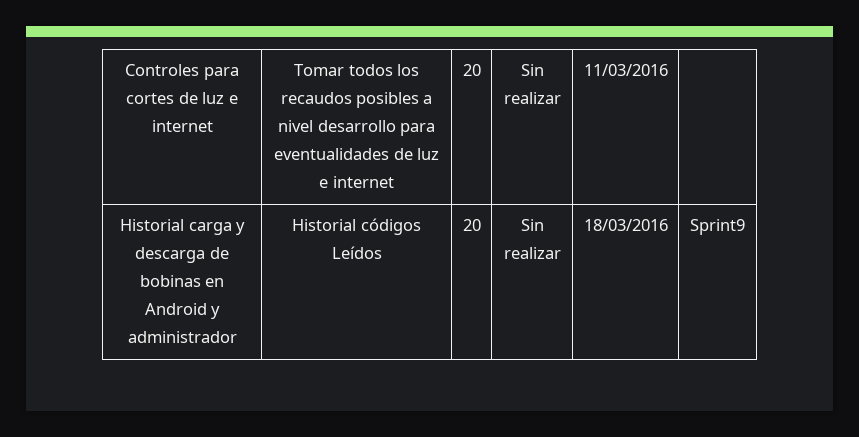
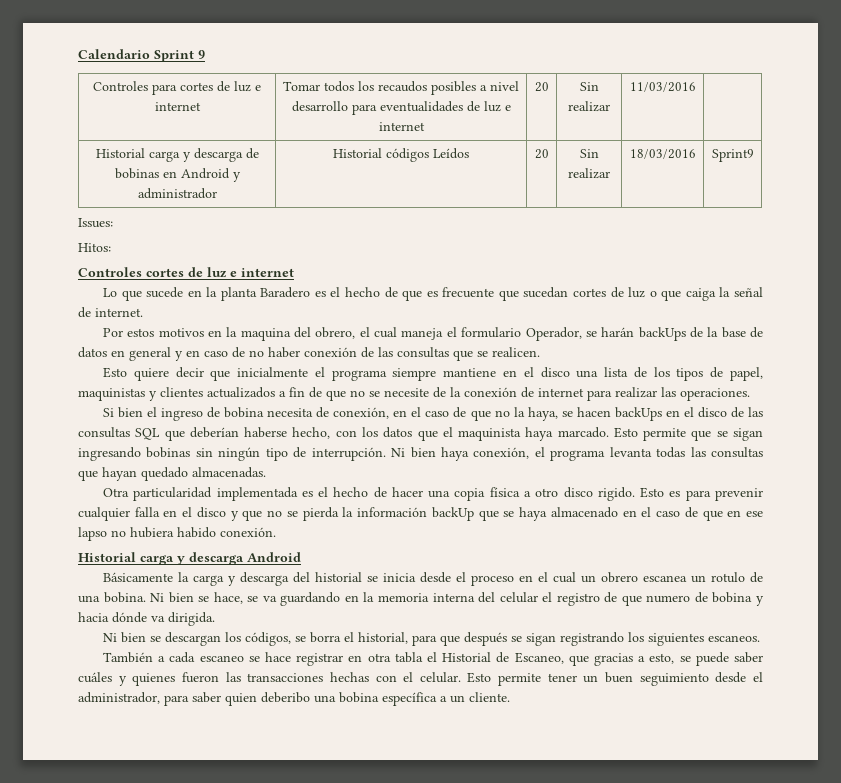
+ Calendario Sprint 9
+ Issues:
+ Hitos:
+ Controles cortes de luz e internet
+ Lo que sucede en la planta Baradero es el hecho de que es frecuente que sucedan cortes de luz o que caiga la señal de internet.
+ Por estos motivos en la maquina del obrero, el cual maneja el formulario Operador, se harán backUps de la base de datos en general y en caso de no haber conexión de las consultas que se realicen.
+ Esto quiere decir que inicialmente el programa siempre mantiene en el disco una lista de los tipos de papel, maquinistas y clientes actualizados a fin de que no se necesite de la conexión de internet para realizar las operaciones.
+ Si bien el ingreso de bobina necesita de conexión, en el caso de que no la haya, se hacen backUps en el disco de las consultas SQL que deberían haberse hecho, con los datos que el maquinista haya marcado. Esto permite que se sigan ingresando bobinas sin ningún tipo de interrupción. Ni bien haya conexión, el programa levanta todas las consultas que hayan quedado almacenadas.
+ Otra particularidad implementada es el hecho de hacer una copia física a otro disco rigido. Esto es para prevenir cualquier falla en el disco y que no se pierda la información backUp que se haya almacenado en el caso de que en ese lapso no hubiera habido conexión.
+ Historial carga y descarga Android
+ Básicamente la carga y descarga del historial se inicia desde el proceso en el cual un obrero escanea un rotulo de una bobina. Ni bien se hace, se va guardando en la memoria interna del celular el registro de que numero de bobina y hacia dónde va dirigida.
+ Ni bien se descargan los códigos, se borra el historial, para que después se sigan registrando los siguientes escaneos.
+ También a cada escaneo se hace registrar en otra tabla el Historial de Escaneo, que gracias a esto, se puede saber cuáles y quienes fueron las transacciones hechas con el celular. Esto permite tener un buen seguimiento desde el administrador, para saber quien deberibo una bobina específica a un cliente.

